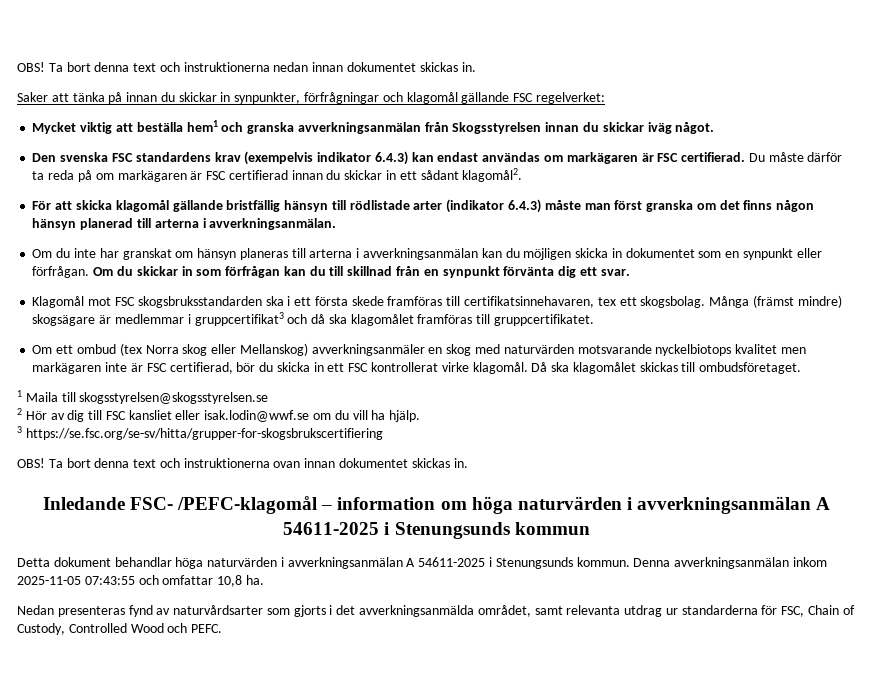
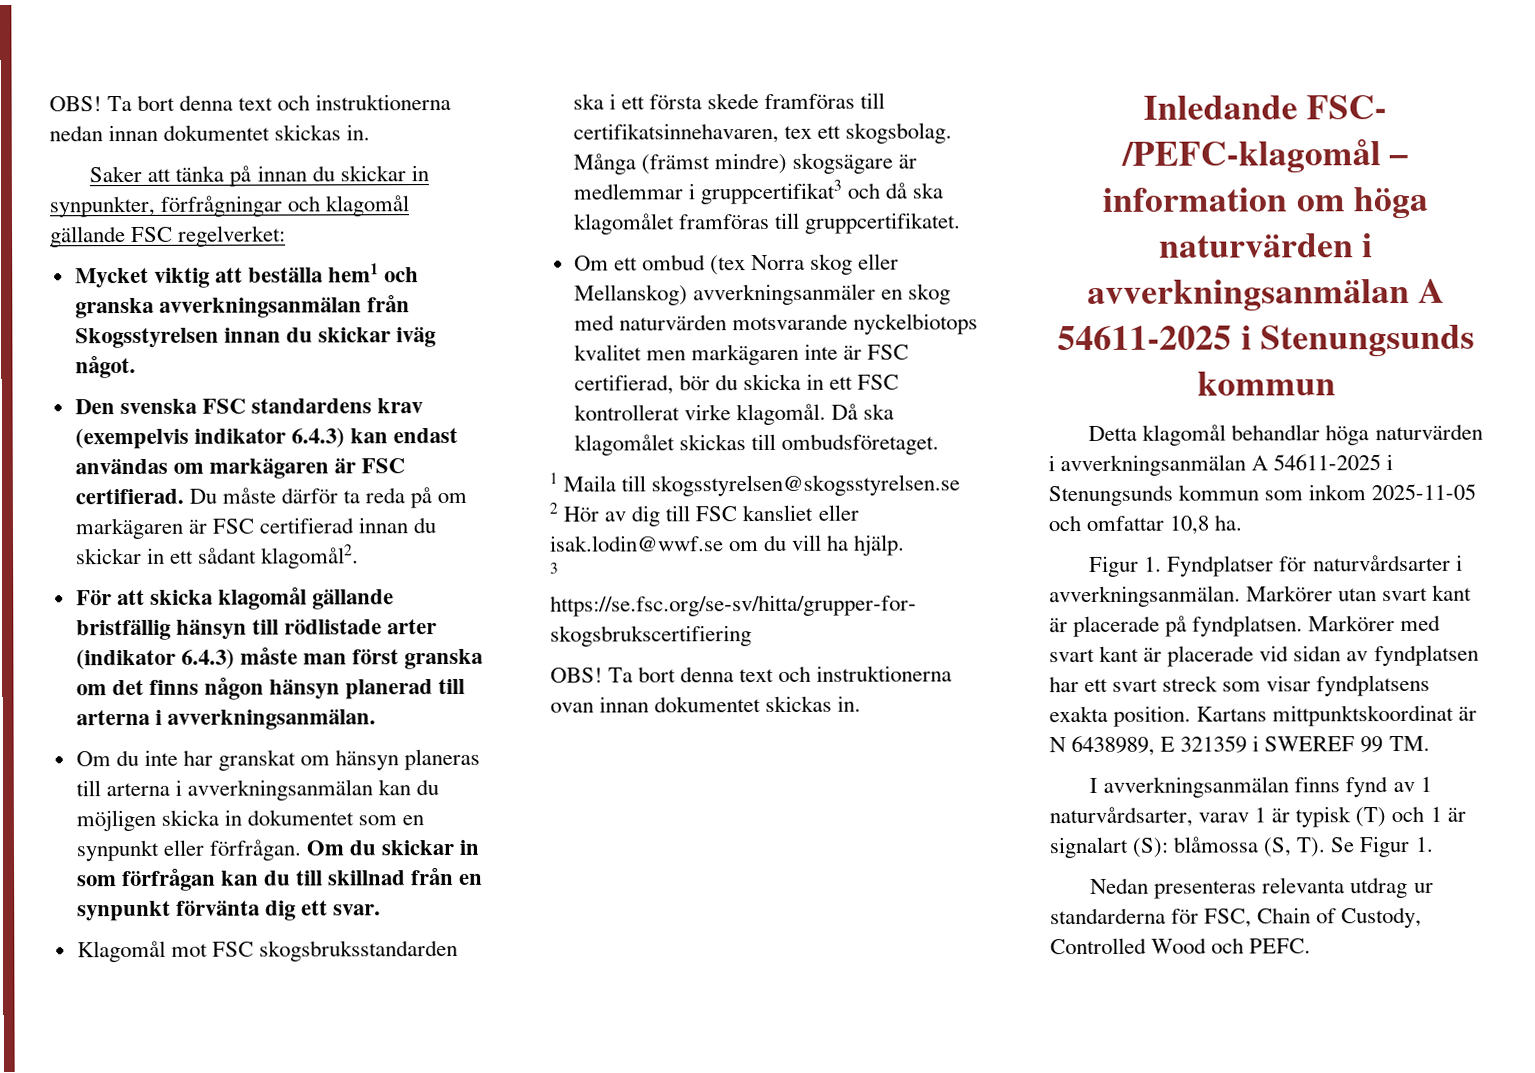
- Detta dokument behandlar höga naturvärden i avverkningsanmälan A 54611-2025 i Stenungsunds kommun. Denna avverkningsanmälan inkom 2025-11-05 07:43:55 och omfattar 10,8 ha.
+ Detta klagomål behandlar höga naturvärden i avverkningsanmälan A 54611-2025 i Stenungsunds kommun som inkom 2025-11-05 och omfattar 10,8 ha.
- Nedan presenteras fynd av naturvårdsarter som gjorts i det avverkningsanmälda området, samt relevanta utdrag ur standarderna för FSC, Chain of Custody, Controlled Wood och PEFC.
+ Figur 1. Fyndplatser för naturvårdsarter i avverkningsanmälan. Markörer utan svart kant är placerade på fyndplatsen. Markörer med svart kant är placerade vid sidan av fyndplatsen har ett svart streck som visar fyndplatsens exakta position. Kartans mittpunktskoordinat är N 6438989, E 321359 i SWEREF 99 TM.
+ I avverkningsanmälan finns fynd av 1 naturvårdsarter, varav 1 är typisk (T) och 1 är signalart (S): blåmossa (S, T). Se Figur 1.
+ Nedan presenteras relevanta utdrag ur standarderna för FSC, Chain of Custody, Controlled Wood och PEFC.

